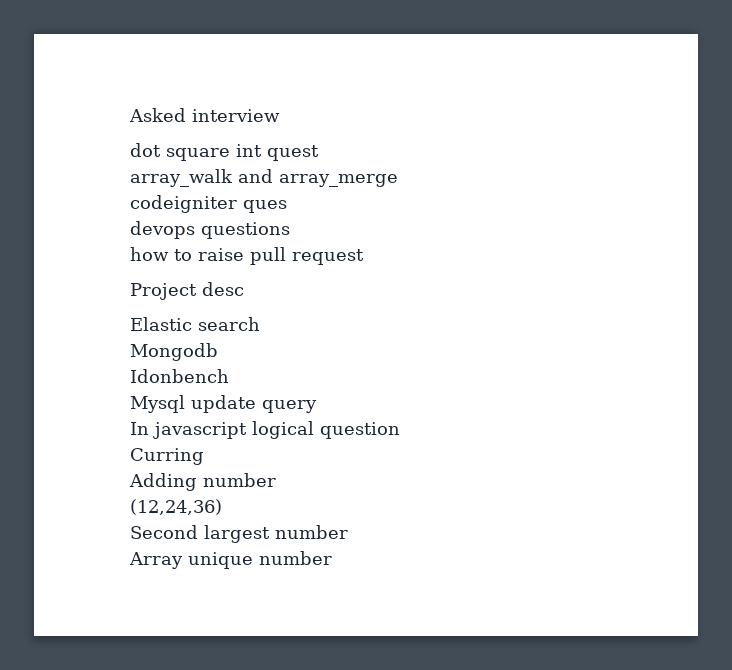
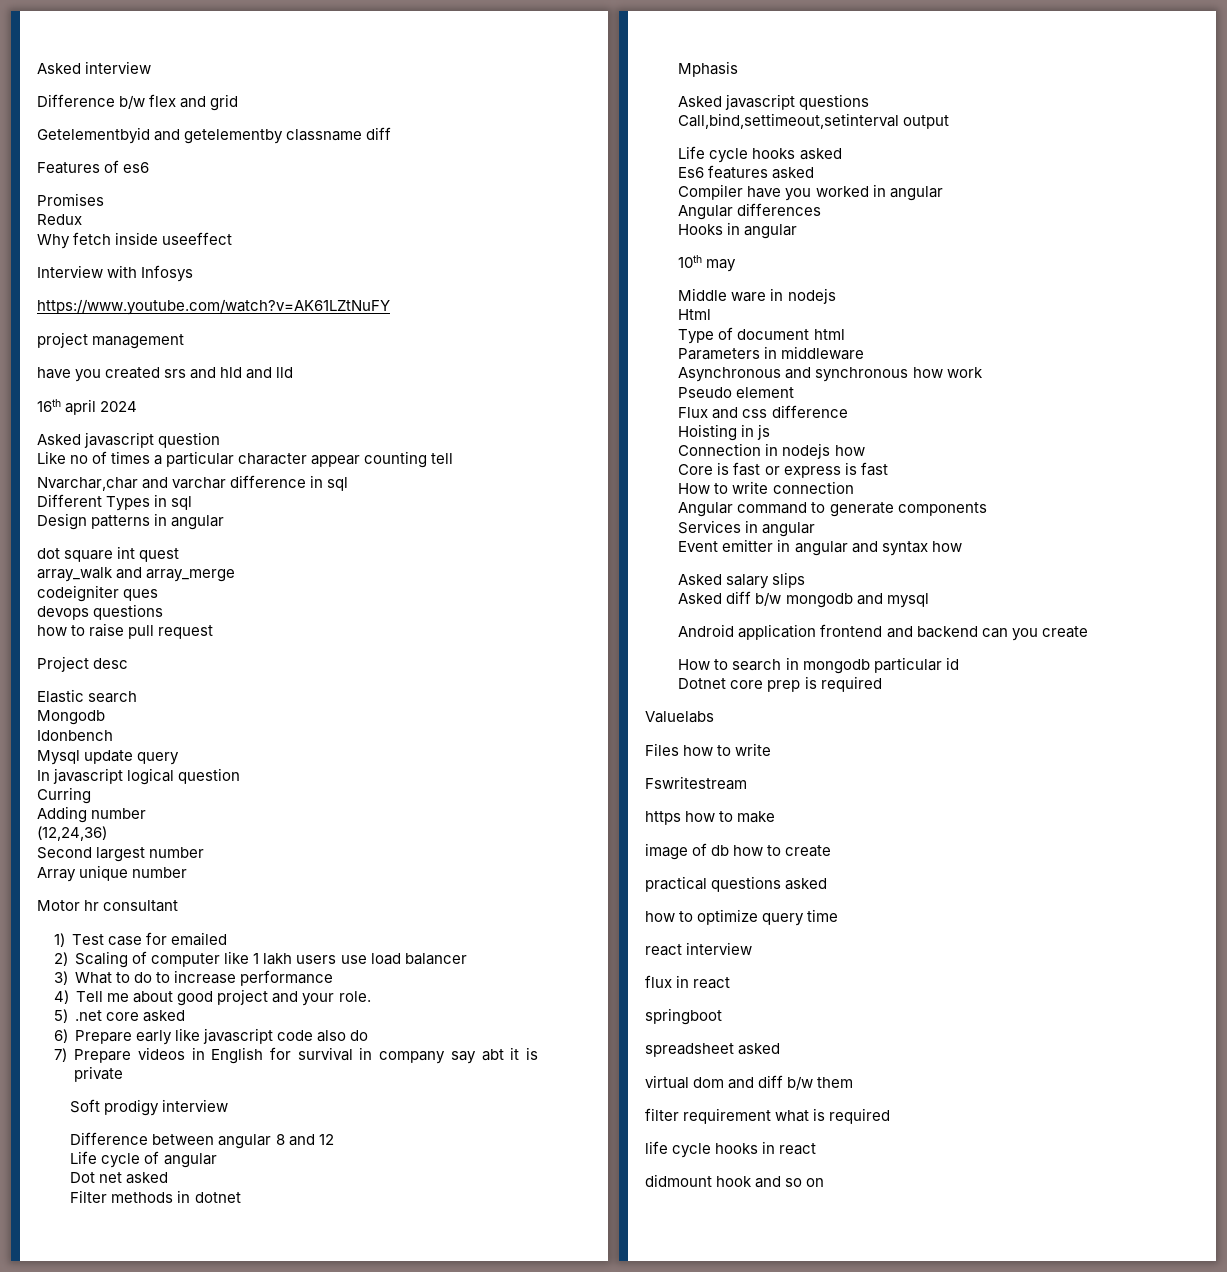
+ Difference b/w flex and grid
+ Getelementbyid and getelementby classname diff
+ Features of es6
+ Promises
+ Redux
+ Why fetch inside useeffect
+ Interview with Infosys
+ https://www.youtube.com/watch?v=AK61LZtNuFY
+ project management
+ have you created srs and hld and lld
+ 16th april 2024
+ Asked javascript question
+ Like no of times a particular character appear counting tell
+ Nvarchar,char and varchar difference in sql
+ Different Types in sql
+ Design patterns in angular
+ Motor hr consultant
+ 1) Test case for emailed
+ 2) Scaling of computer like 1 lakh users use load balancer
+ 3) What to do to increase performance
+ 4) Tell me about good project and your role.
+ 5) .net core asked
+ 6) Prepare early like javascript code also do
+ 7) Prepare videos in English for survival in company say abt it is private
+ Soft prodigy interview
+ Difference between angular 8 and 12
+ Life cycle of angular
+ Dot net asked
+ Filter methods in dotnet
+ Mphasis
+ Asked javascript questions
+ Call,bind,settimeout,setinterval output
+ Life cycle hooks asked
+ Es6 features asked
+ Compiler have you worked in angular
+ Angular differences
+ Hooks in angular
+ 10th may
+ Middle ware in nodejs
+ Html
+ Type of document html
+ Parameters in middleware
+ Asynchronous and synchronous how work
+ Pseudo element
+ Flux and css difference
+ Hoisting in js
+ Connection in nodejs how
+ Core is fast or express is fast
+ How to write connection
+ Angular command to generate components
+ Services in angular
+ Event emitter in angular and syntax how
+ Asked salary slips
+ Asked diff b/w mongodb and mysql
+ Android application frontend and backend can you create
+ How to search in mongodb particular id
+ Dotnet core prep is required
+ Valuelabs
+ Files how to write
+ Fswritestream
+ https how to make
+ image of db how to create
+ practical questions asked
+ how to optimize query time
+ react interview
+ flux in react
+ springboot
+ spreadsheet asked
+ virtual dom and diff b/w them
+ filter requirement what is required
+ life cycle hooks in react
+ didmount hook and so on

